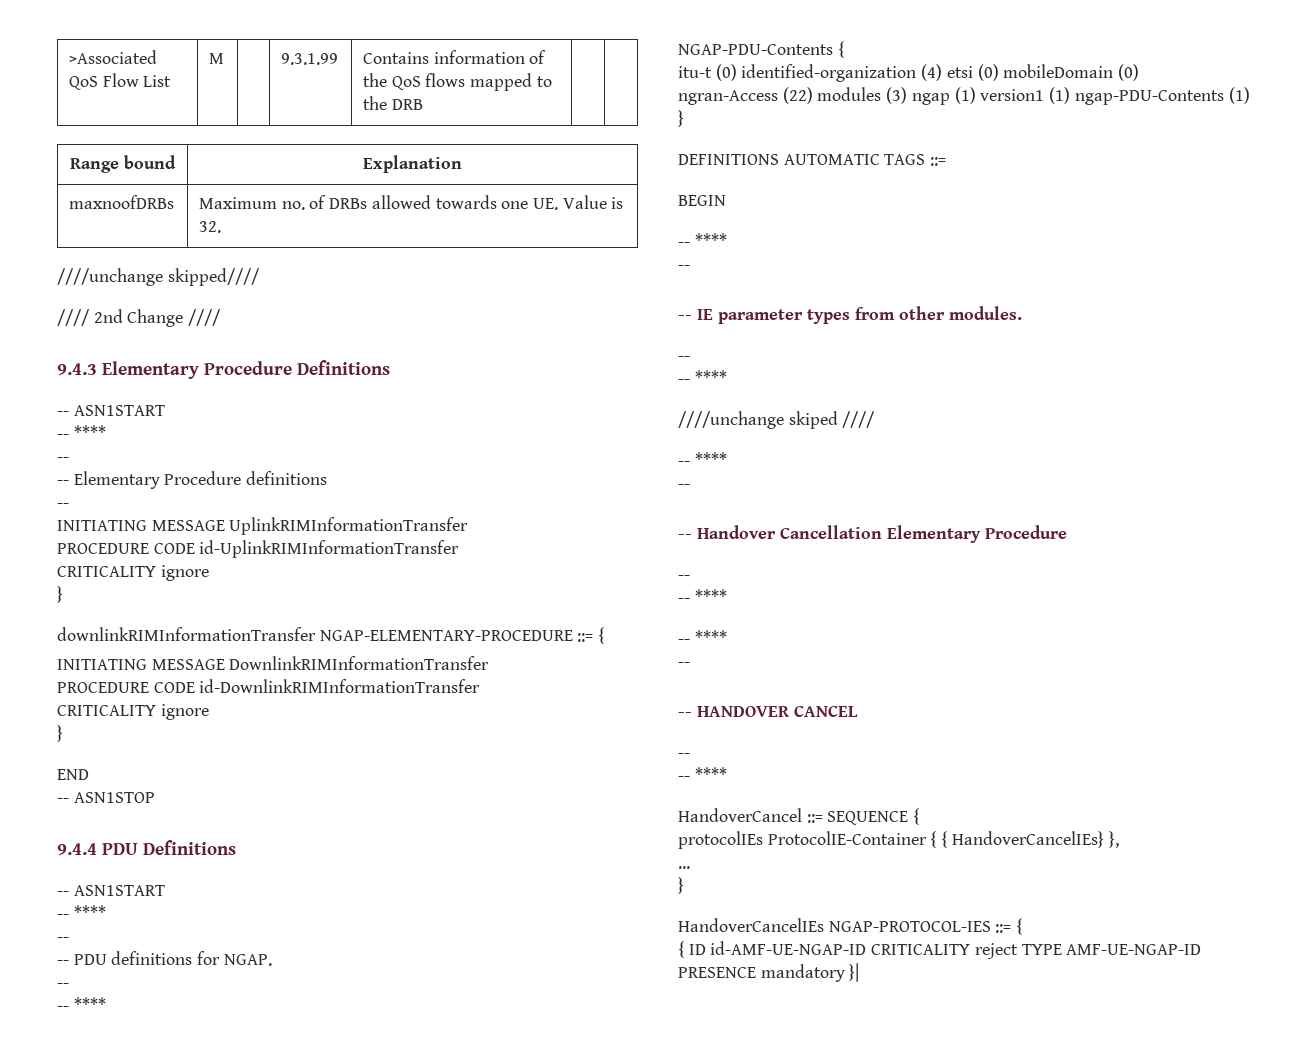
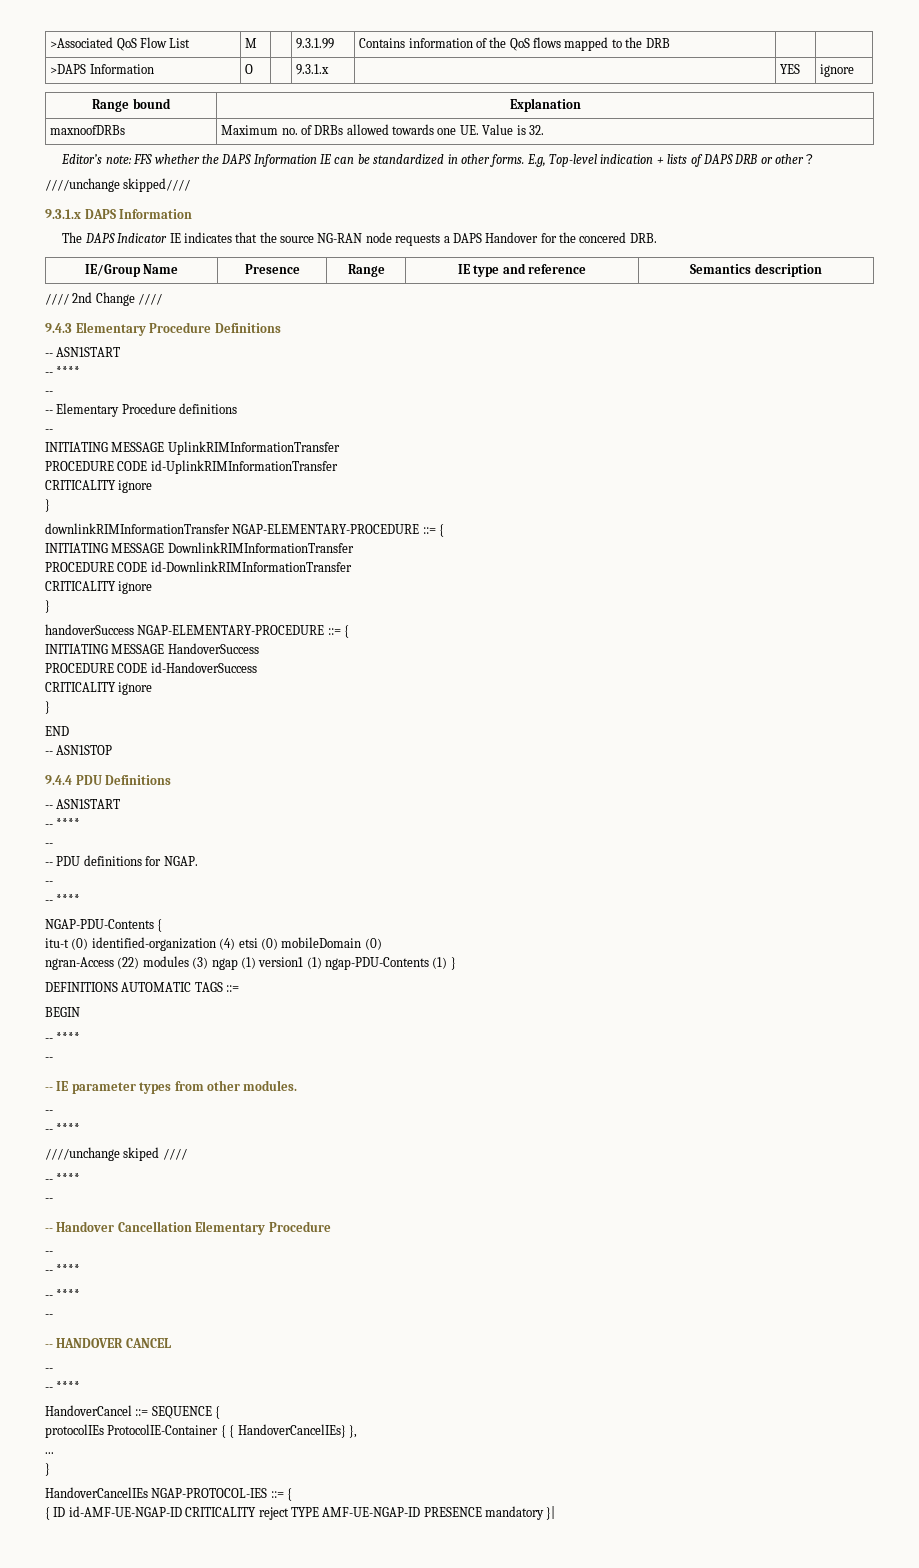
+ >DAPS Information | O | | 9.3.1.x | | YES | ignore
+ Editor’s note: FFS whether the DAPS Information IE can be standardized in other forms. E.g, Top-level indication + lists of DAPS DRB or other？
  ////unchange skipped////
+ 9.3.1.x DAPS Information
+ The DAPS Indicator IE indicates that the source NG-RAN node requests a DAPS Handover for the concered DRB.
+ IE/Group Name | Presence | Range | IE type and reference | Semantics description
+ handoverSuccess NGAP-ELEMENTARY-PROCEDURE ::= {
+ INITIATING MESSAGE HandoverSuccess
+ PROCEDURE CODE id-HandoverSuccess
+ CRITICALITY ignore
+ }

